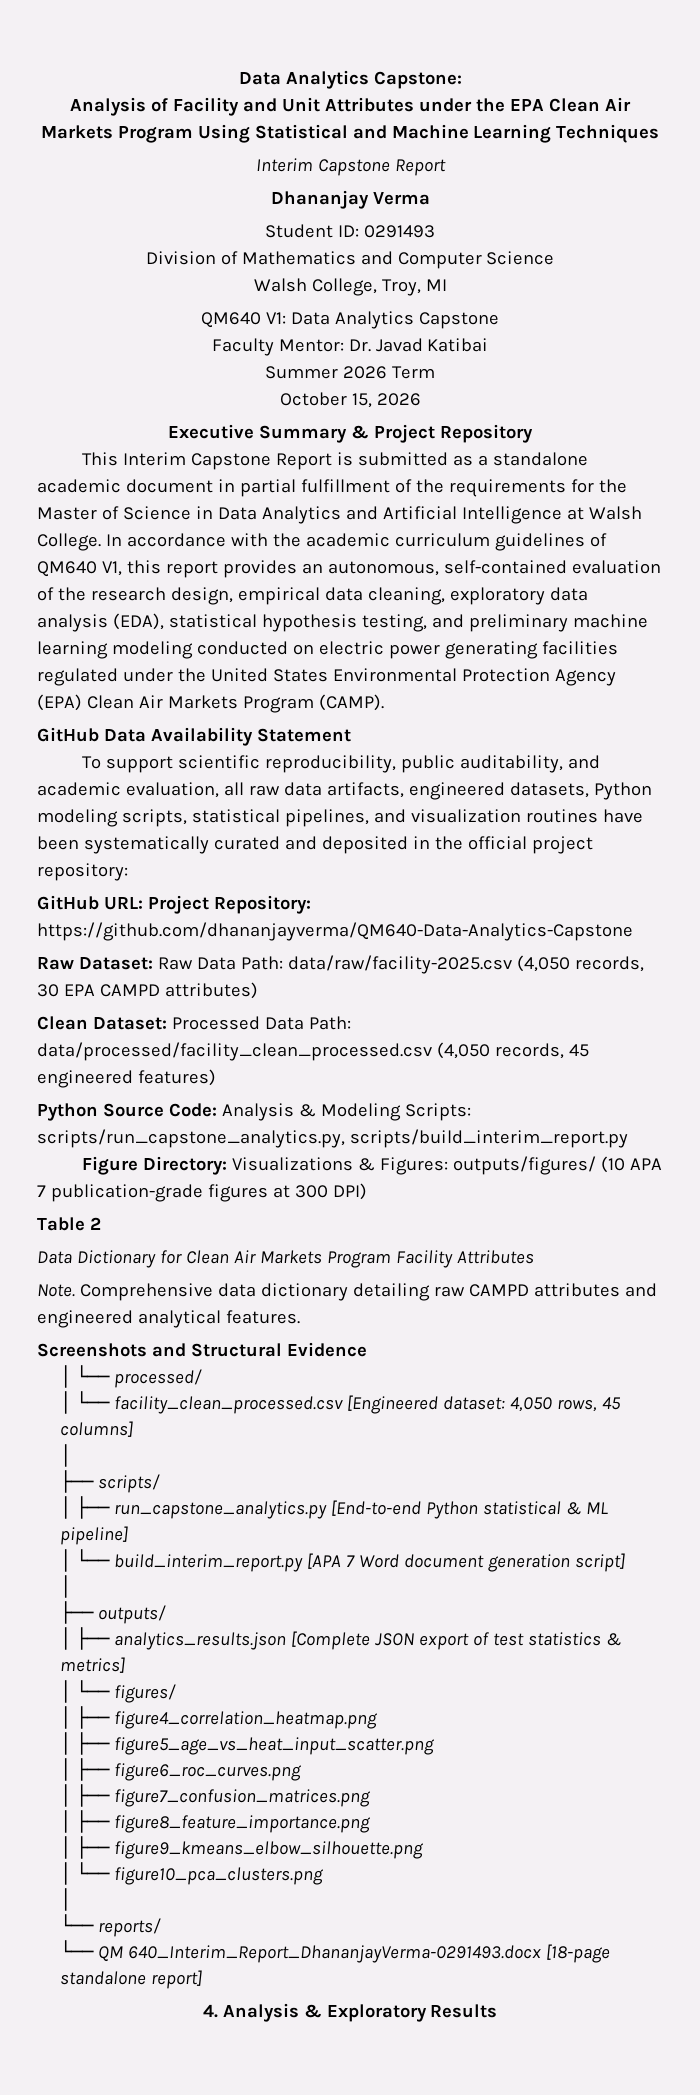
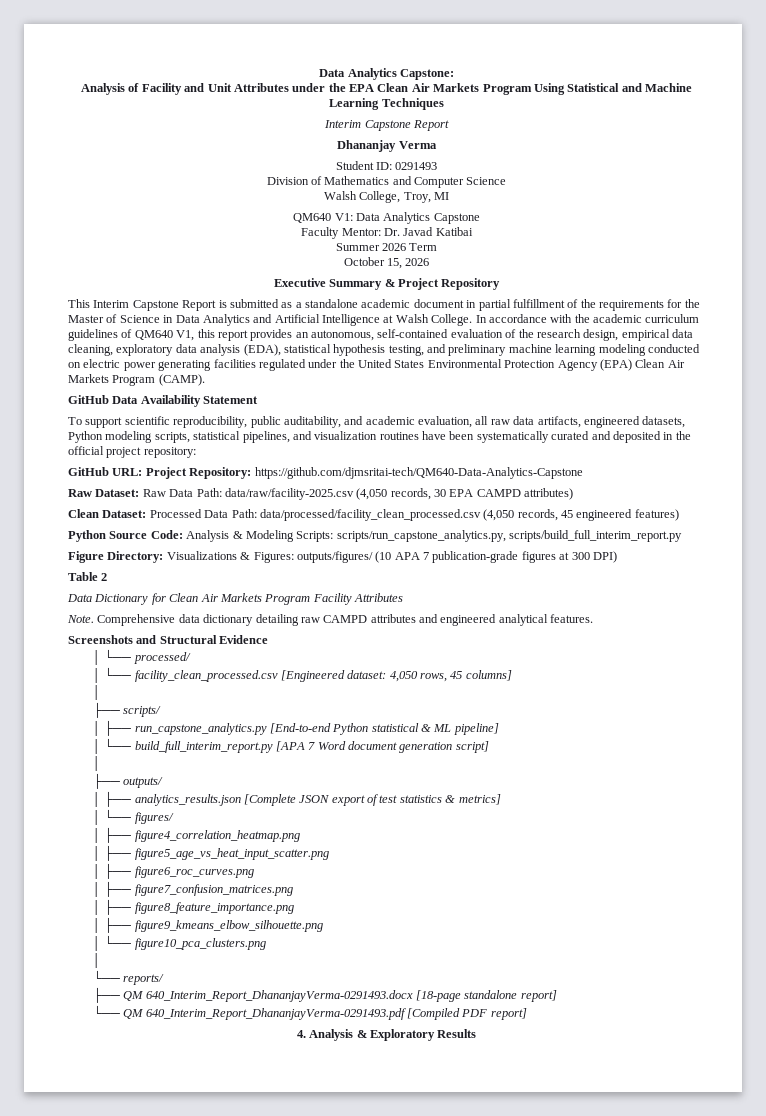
- GitHub URL: Project Repository: https://github.com/dhananjayverma/QM640-Data-Analytics-Capstone
+ GitHub URL: Project Repository: https://github.com/djmsritai-tech/QM640-Data-Analytics-Capstone
- Python Source Code: Analysis & Modeling Scripts: scripts/run_capstone_analytics.py, scripts/build_interim_report.py
+ Python Source Code: Analysis & Modeling Scripts: scripts/run_capstone_analytics.py, scripts/build_full_interim_report.py
- │ └── build_interim_report.py [APA 7 Word document generation script]
+ │ └── build_full_interim_report.py [APA 7 Word document generation script]
- └── QM 640_Interim_Report_DhananjayVerma-0291493.docx [18-page standalone report]
+ ├── QM 640_Interim_Report_DhananjayVerma-0291493.docx [18-page standalone report]
+ └── QM 640_Interim_Report_DhananjayVerma-0291493.pdf [Compiled PDF report]

